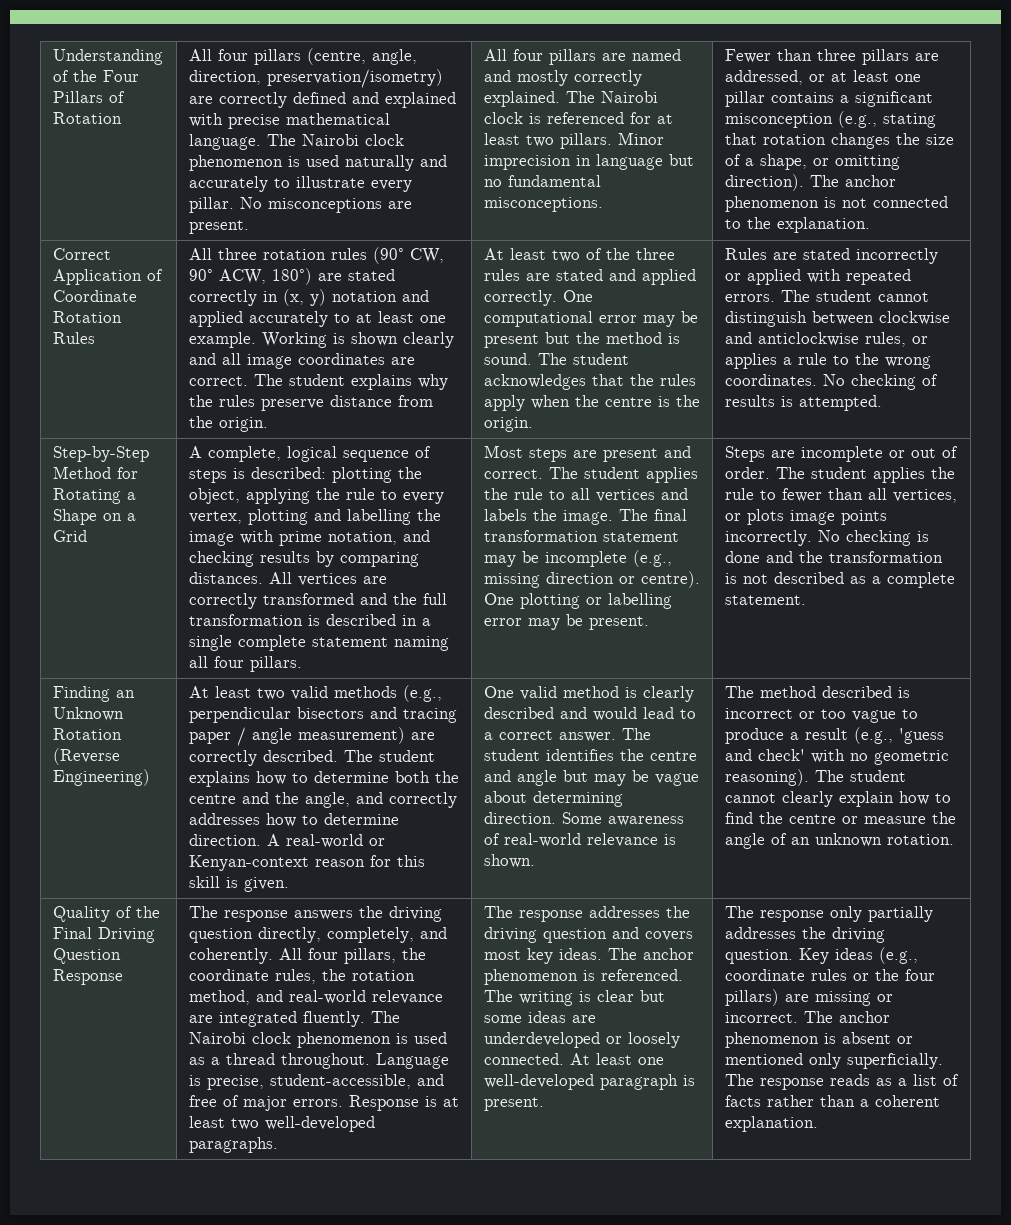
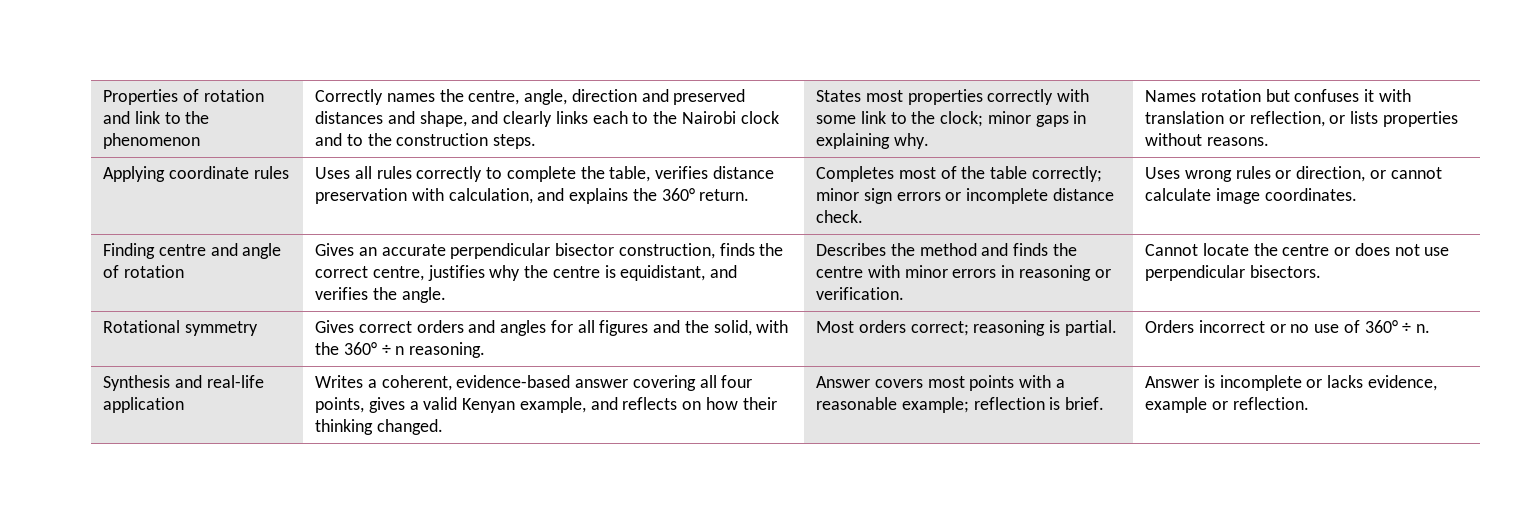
- Understanding of the Four Pillars of Rotation | All four pillars (centre, angle, direction, preservation/isometry) are correctly defined and explained with precise mathematical language. The Nairobi clock phenomenon is used naturally and accurately to illustrate every pillar. No misconceptions are present. | All four pillars are named and mostly correctly explained. The Nairobi clock is referenced for at least two pillars. Minor imprecision in language but no fundamental misconceptions. | Fewer than three pillars are addressed, or at least one pillar contains a significant misconception (e.g., stating that rotation changes the size of a shape, or omitting direction). The anchor phenomenon is not connected to the explanation.
- Correct Application of Coordinate Rotation Rules | All three rotation rules (90° CW, 90° ACW, 180°) are stated correctly in (x, y) notation and applied accurately to at least one example. Working is shown clearly and all image coordinates are correct. The student explains why the rules preserve distance from the origin. | At least two of the three rules are stated and applied correctly. One computational error may be present but the method is sound. The student acknowledges that the rules apply when the centre is the origin. | Rules are stated incorrectly or applied with repeated errors. The student cannot distinguish between clockwise and anticlockwise rules, or applies a rule to the wrong coordinates. No checking of results is attempted.
- Step-by-Step Method for Rotating a Shape on a Grid | A complete, logical sequence of steps is described: plotting the object, applying the rule to every vertex, plotting and labelling the image with prime notation, and checking results by comparing distances. All vertices are correctly transformed and the full transformation is described in a single complete statement naming all four pillars. | Most steps are present and correct. The student applies the rule to all vertices and labels the image. The final transformation statement may be incomplete (e.g., missing direction or centre). One plotting or labelling error may be present. | Steps are incomplete or out of order. The student applies the rule to fewer than all vertices, or plots image points incorrectly. No checking is done and the transformation is not described as a complete statement.
- Finding an Unknown Rotation (Reverse Engineering) | At least two valid methods (e.g., perpendicular bisectors and tracing paper / angle measurement) are correctly described. The student explains how to determine both the centre and the angle, and correctly addresses how to determine direction. A real-world or Kenyan-context reason for this skill is given. | One valid method is clearly described and would lead to a correct answer. The student identifies the centre and angle but may be vague about determining direction. Some awareness of real-world relevance is shown. | The method described is incorrect or too vague to produce a result (e.g., 'guess and check' with no geometric reasoning). The student cannot clearly explain how to find the centre or measure the angle of an unknown rotation.
- Quality of the Final Driving Question Response | The response answers the driving question directly, completely, and coherently. All four pillars, the coordinate rules, the rotation method, and real-world relevance are integrated fluently. The Nairobi clock phenomenon is used as a thread throughout. Language is precise, student-accessible, and free of major errors. Response is at least two well-developed paragraphs. | The response addresses the driving question and covers most key ideas. The anchor phenomenon is referenced. The writing is clear but some ideas are underdeveloped or loosely connected. At least one well-developed paragraph is present. | The response only partially addresses the driving question. Key ideas (e.g., coordinate rules or the four pillars) are missing or incorrect. The anchor phenomenon is absent or mentioned only superficially. The response reads as a list of facts rather than a coherent explanation.
+ Properties of rotation and link to the phenomenon | Correctly names the centre, angle, direction and preserved distances and shape, and clearly links each to the Nairobi clock and to the construction steps. | States most properties correctly with some link to the clock; minor gaps in explaining why. | Names rotation but confuses it with translation or reflection, or lists properties without reasons.
+ Applying coordinate rules | Uses all rules correctly to complete the table, verifies distance preservation with calculation, and explains the 360° return. | Completes most of the table correctly; minor sign errors or incomplete distance check. | Uses wrong rules or direction, or cannot calculate image coordinates.
+ Finding centre and angle of rotation | Gives an accurate perpendicular bisector construction, finds the correct centre, justifies why the centre is equidistant, and verifies the angle. | Describes the method and finds the centre with minor errors in reasoning or verification. | Cannot locate the centre or does not use perpendicular bisectors.
+ Rotational symmetry | Gives correct orders and angles for all figures and the solid, with the 360° ÷ n reasoning. | Most orders correct; reasoning is partial. | Orders incorrect or no use of 360° ÷ n.
+ Synthesis and real-life application | Writes a coherent, evidence-based answer covering all four points, gives a valid Kenyan example, and reflects on how their thinking changed. | Answer covers most points with a reasonable example; reflection is brief. | Answer is incomplete or lacks evidence, example or reflection.

